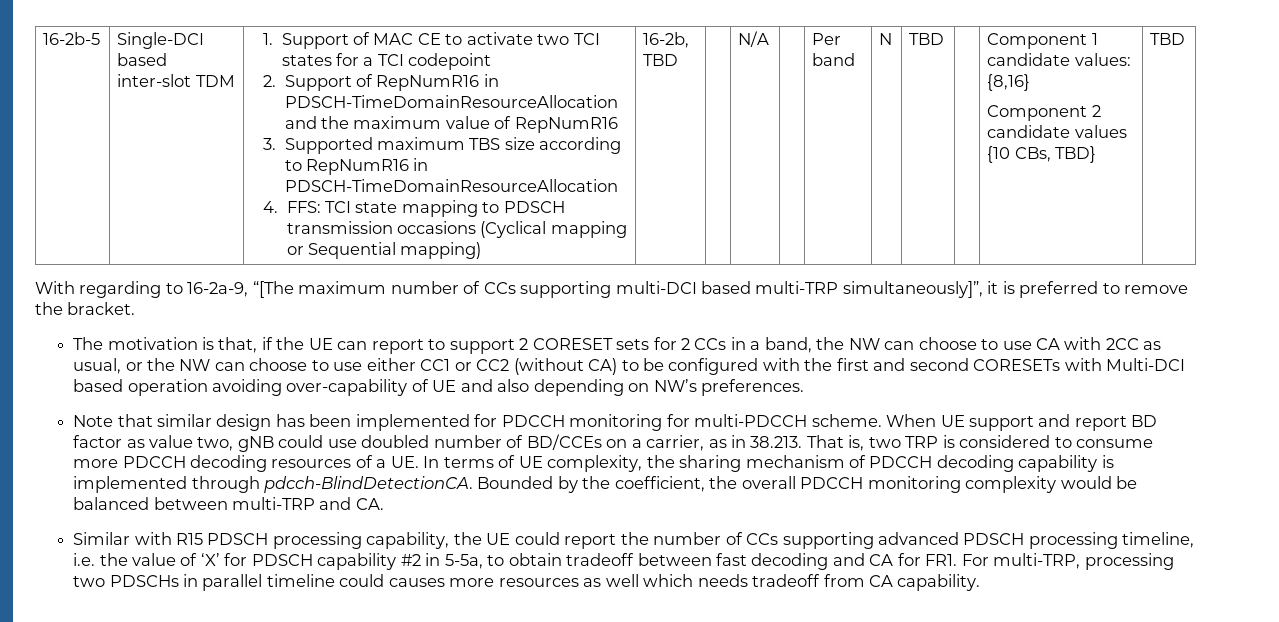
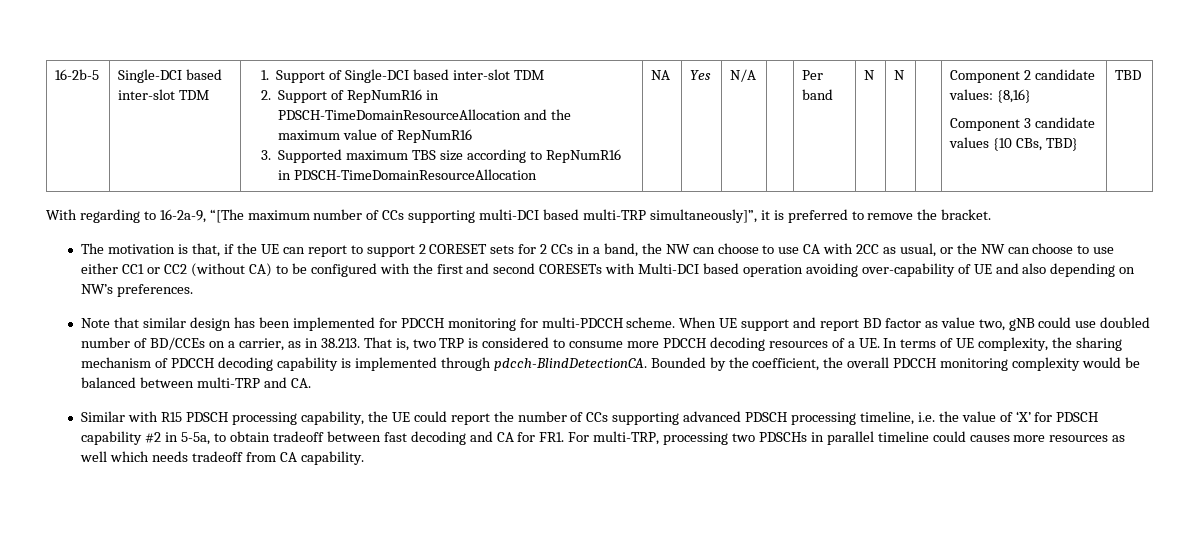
- 1. Support of MAC CE to activate two TCI states for a TCI codepoint
+ 1. Support of Single-DCI based inter-slot TDM
- 4. FFS: TCI state mapping to PDSCH transmission occasions (Cyclical mapping or Sequential mapping) | 16-2b, TBD
+ NA | Yes
- TBD | | Component 1 candidate values: {8,16}
+ N | | Component 2 candidate values: {8,16}
- Component 2 candidate values {10 CBs, TBD}
+ Component 3 candidate values {10 CBs, TBD}

